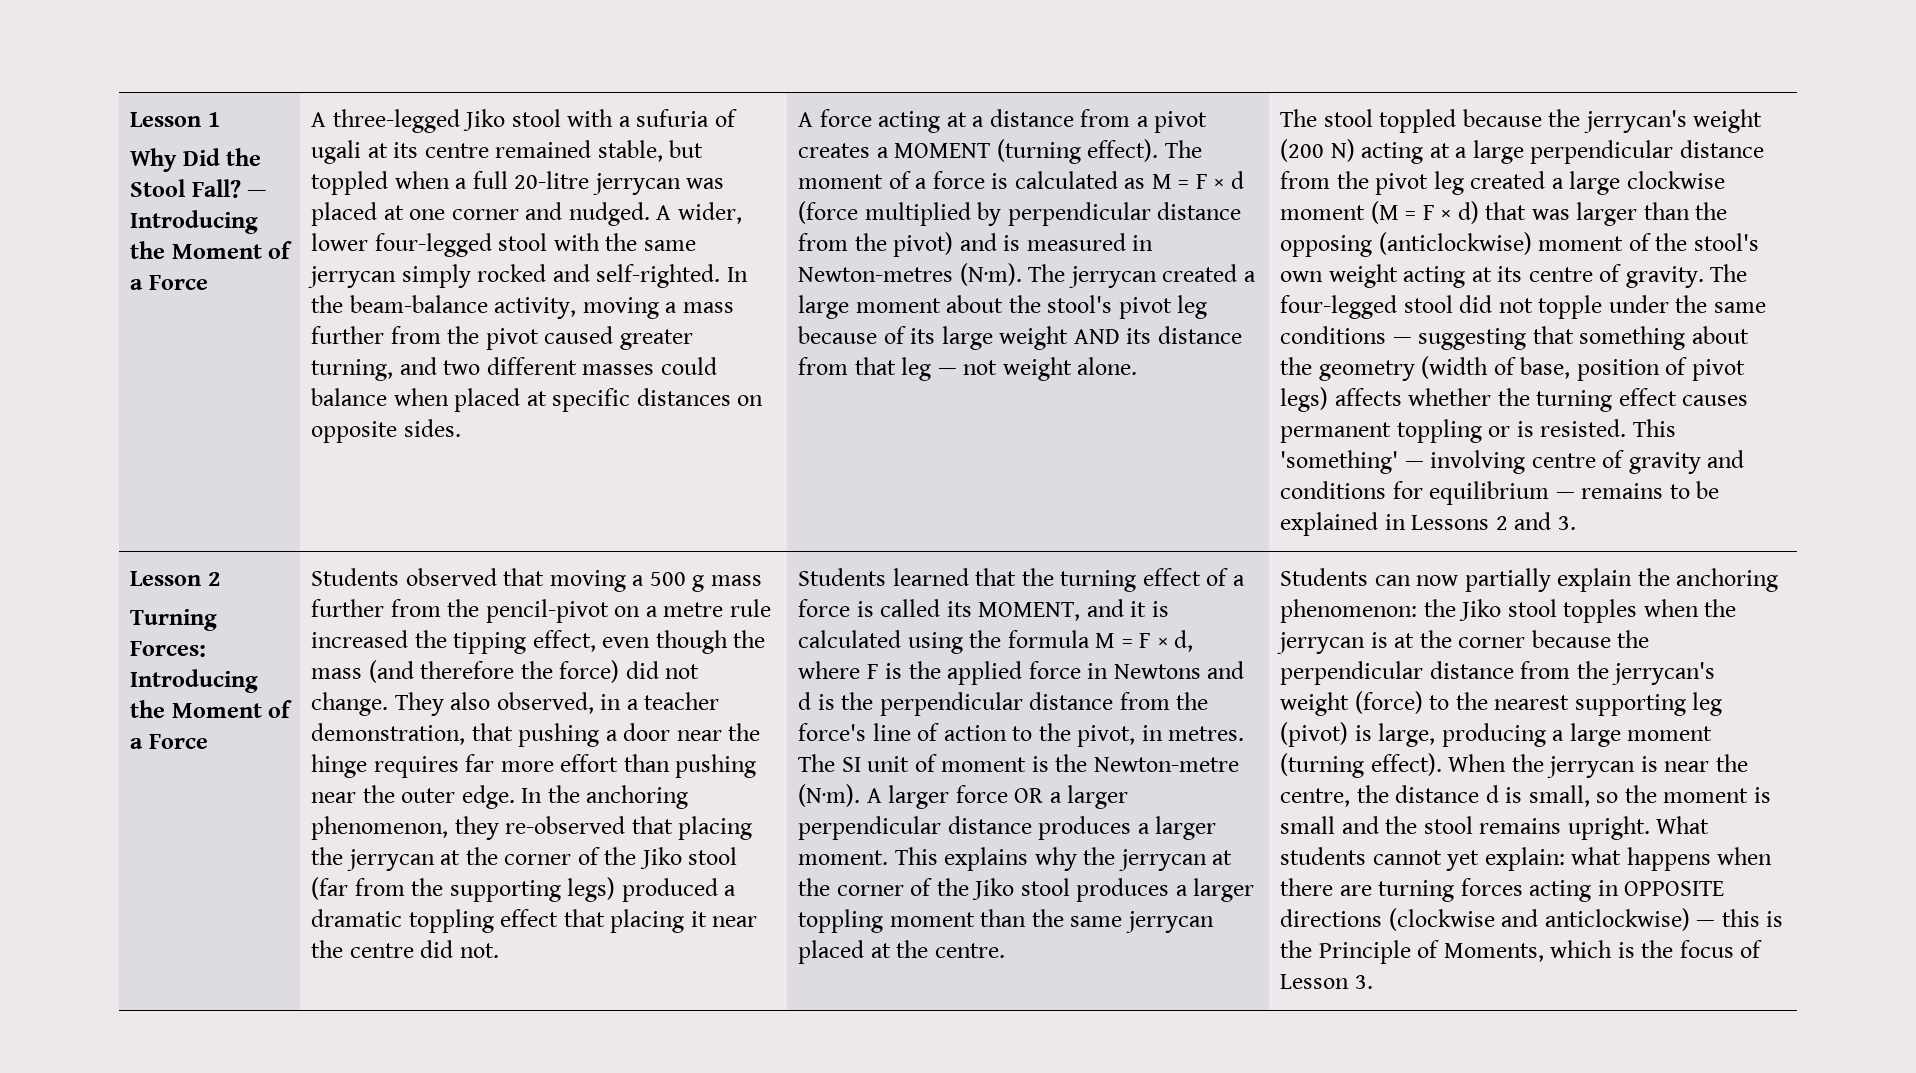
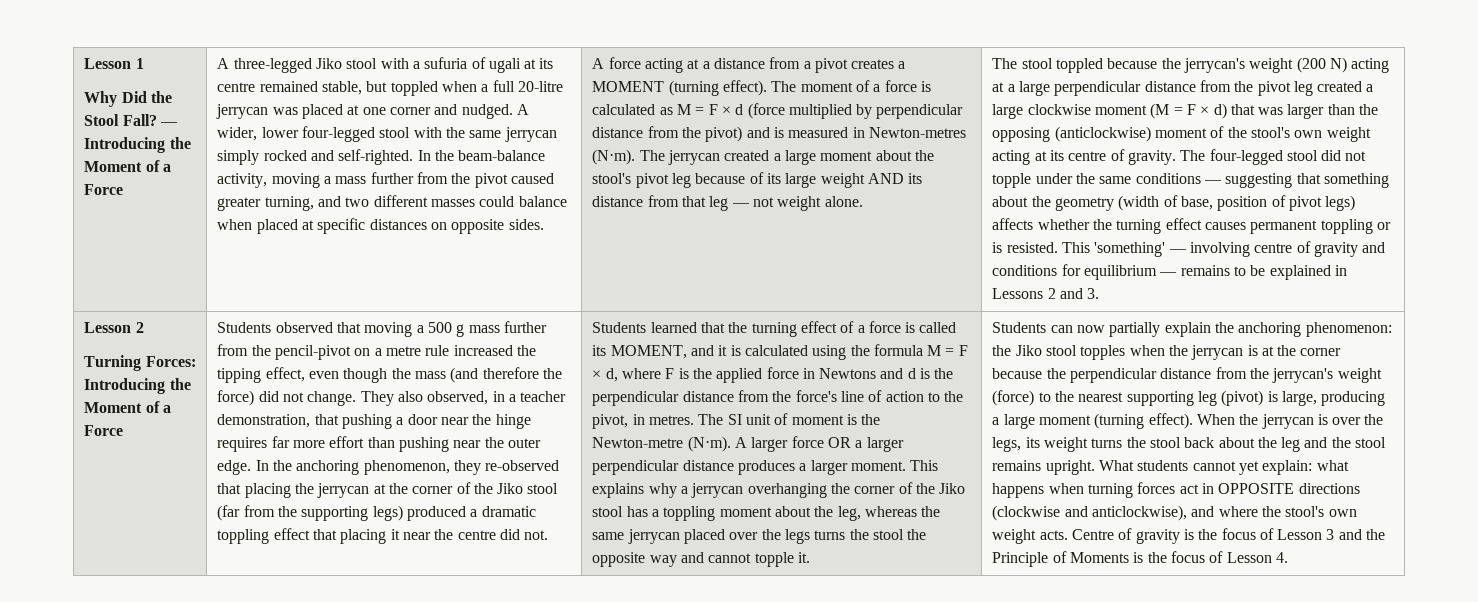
- This explains why the jerrycan at the corner of the Jiko stool produces a larger toppling moment than the same jerrycan placed at the centre.
+ This explains why a jerrycan overhanging the corner of the Jiko stool has a toppling moment about the leg, whereas the same jerrycan placed over the legs turns the stool the opposite way and cannot topple it.
- When the jerrycan is near the centre, the distance d is small, so the moment is small and the stool remains upright.
+ When the jerrycan is over the legs, its weight turns the stool back about the leg and the stool remains upright.
- What students cannot yet explain: what happens when there are turning forces acting in OPPOSITE directions (clockwise and anticlockwise) — this is the Principle of Moments, which is the focus of Lesson 3.
+ What students cannot yet explain: what happens when turning forces act in OPPOSITE directions (clockwise and anticlockwise), and where the stool's own weight acts. Centre of gravity is the focus of Lesson 3 and the Principle of Moments is the focus of Lesson 4.

